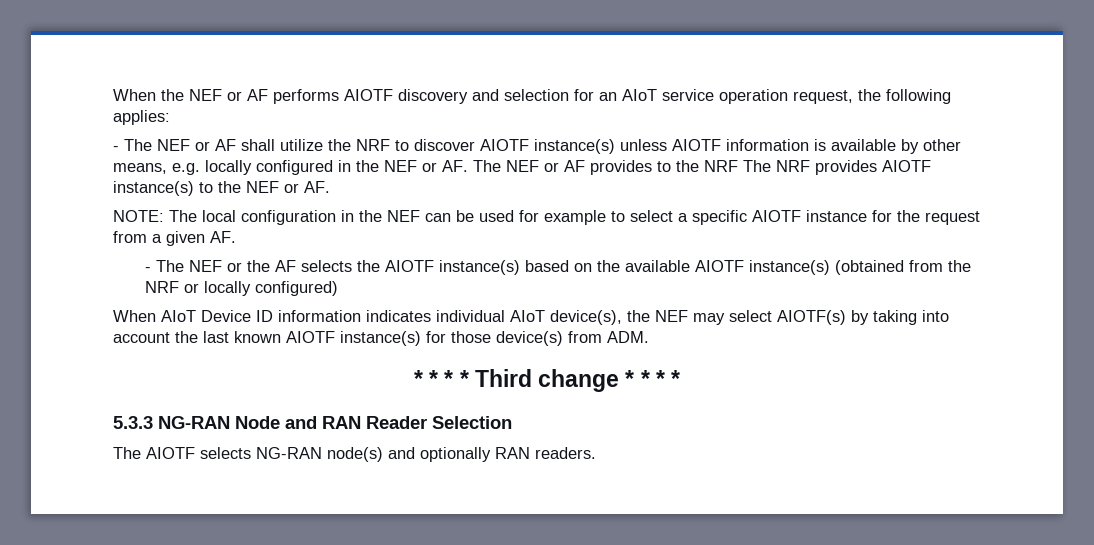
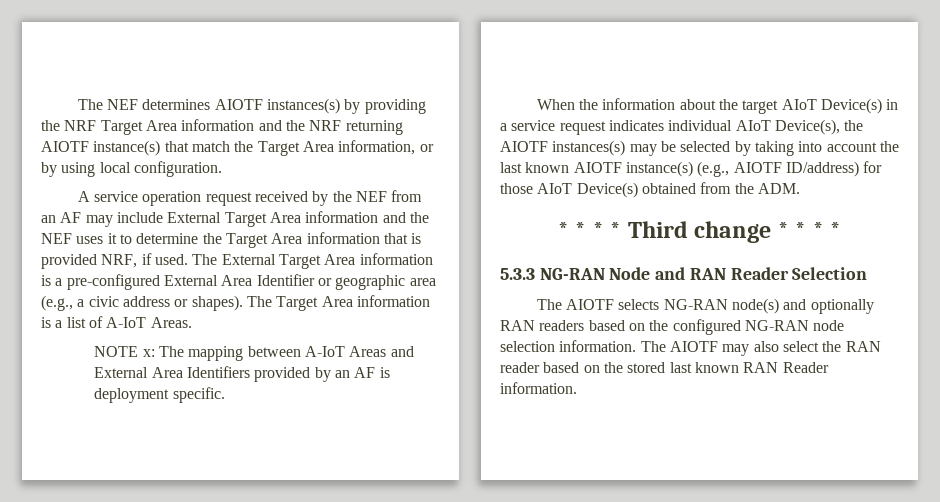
- When the NEF or AF performs AIOTF discovery and selection for an AIoT service operation request, the following applies:
- - The NEF or AF shall utilize the NRF to discover AIOTF instance(s) unless AIOTF information is available by other means, e.g. locally configured in the NEF or AF. The NEF or AF provides to the NRF The NRF provides AIOTF instance(s) to the NEF or AF.
- NOTE: The local configuration in the NEF can be used for example to select a specific AIOTF instance for the request from a given AF.
- - The NEF or the AF selects the AIOTF instance(s) based on the available AIOTF instance(s) (obtained from the NRF or locally configured)
- When AIoT Device ID information indicates individual AIoT device(s), the NEF may select AIOTF(s) by taking into account the last known AIOTF instance(s) for those device(s) from ADM.
+ The NEF determines AIOTF instances(s) by providing the NRF Target Area information and the NRF returning AIOTF instance(s) that match the Target Area information, or by using local configuration.
+ A service operation request received by the NEF from an AF may include External Target Area information and the NEF uses it to determine the Target Area information that is provided NRF, if used. The External Target Area information is a pre-configured External Area Identifier or geographic area (e.g., a civic address or shapes). The Target Area information is a list of A-IoT Areas.
+ NOTE x: The mapping between A-IoT Areas and External Area Identifiers provided by an AF is deployment specific.
+ When the information about the target AIoT Device(s) in a service request indicates individual AIoT Device(s), the AIOTF instances(s) may be selected by taking into account the last known AIOTF instance(s) (e.g., AIOTF ID/address) for those AIoT Device(s) obtained from the ADM.
- The AIOTF selects NG-RAN node(s) and optionally RAN readers.
+ The AIOTF selects NG-RAN node(s) and optionally RAN readers based on the configured NG-RAN node selection information. The AIOTF may also select the RAN reader based on the stored last known RAN Reader information.

